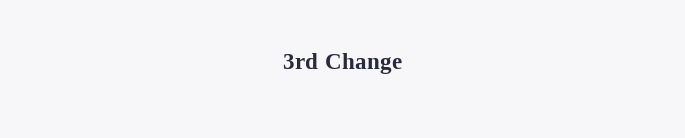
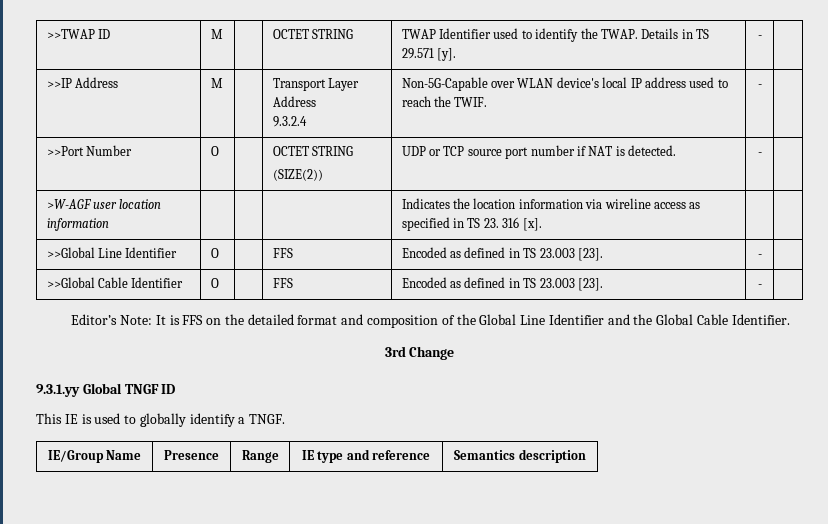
+ >>TWAP ID | M | | OCTET STRING | TWAP Identifier used to identify the TWAP. Details in TS 29.571 [y]. | - |
+ >>IP Address | M | | Transport Layer Address
+ 9.3.2.4 | Non-5G-Capable over WLAN device's local IP address used to reach the TWIF. | - |
+ >>Port Number | O | | OCTET STRING
+ (SIZE(2)) | UDP or TCP source port number if NAT is detected. | - |
+ >W-AGF user location information | | | | Indicates the location information via wireline access as specified in TS 23. 316 [x]. | |
+ >>Global Line Identifier | O | | FFS | Encoded as defined in TS 23.003 [23]. | - |
+ >>Global Cable Identifier | O | | FFS | Encoded as defined in TS 23.003 [23]. | - |
+ Editor’s Note: It is FFS on the detailed format and composition of the Global Line Identifier and the Global Cable Identifier.
  3rd Change
+ 9.3.1.yy Global TNGF ID
+ This IE is used to globally identify a TNGF.
+ IE/Group Name | Presence | Range | IE type and reference | Semantics description

